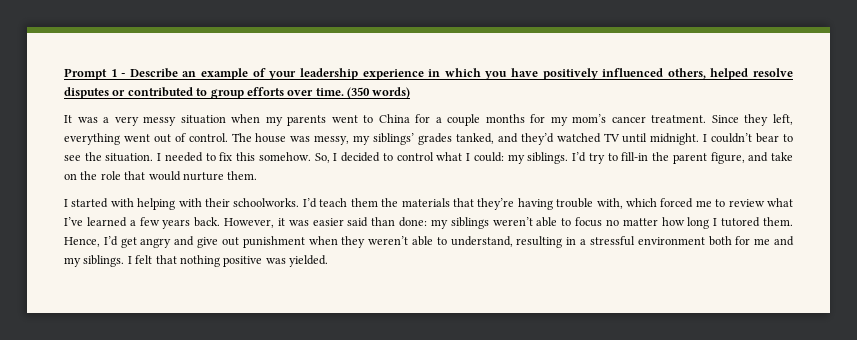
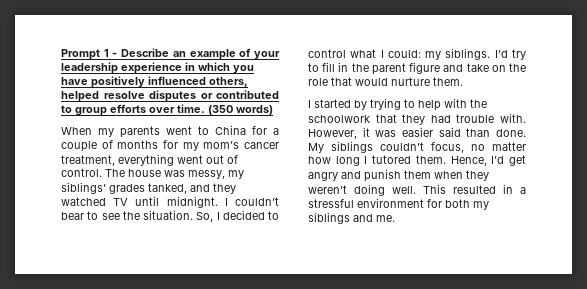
- It was a very messy situation when my parents went to China for a couple months for my mom’s cancer treatment. Since they left, everything went out of control.
+ When my parents went to China for a couple of months for my mom’s cancer treatment, everything went out of control.
- The house was messy, my siblings’ grades tanked, and they’d watched TV until midnight.
+ The house was messy, my siblings’ grades tanked, and they watched TV until midnight.
- I needed to fix this somehow.
- I’d try to fill-in the parent figure, and take on the role that would nurture them.
+ I’d try to fill in the parent figure and take on the role that would nurture them.
- I started with helping with their schoolworks. I’d teach them the materials that they’re having trouble with, which forced me to review what I’ve learned a few years back.
+ I started by trying to help with the schoolwork that they had trouble with.
- However, it was easier said than done: my siblings weren’t able to focus no matter how long I tutored them.
+ However, it was easier said than done. My siblings couldn’t focus, no matter how long I tutored them.
- Hence, I’d get angry and give out punishment when they weren’t able to understand, resulting in a stressful environment both for me and my siblings. I felt that nothing positive was yielded.
+ Hence, I’d get angry and punish them when they weren’t doing well. This resulted in a stressful environment for both my siblings and me.

